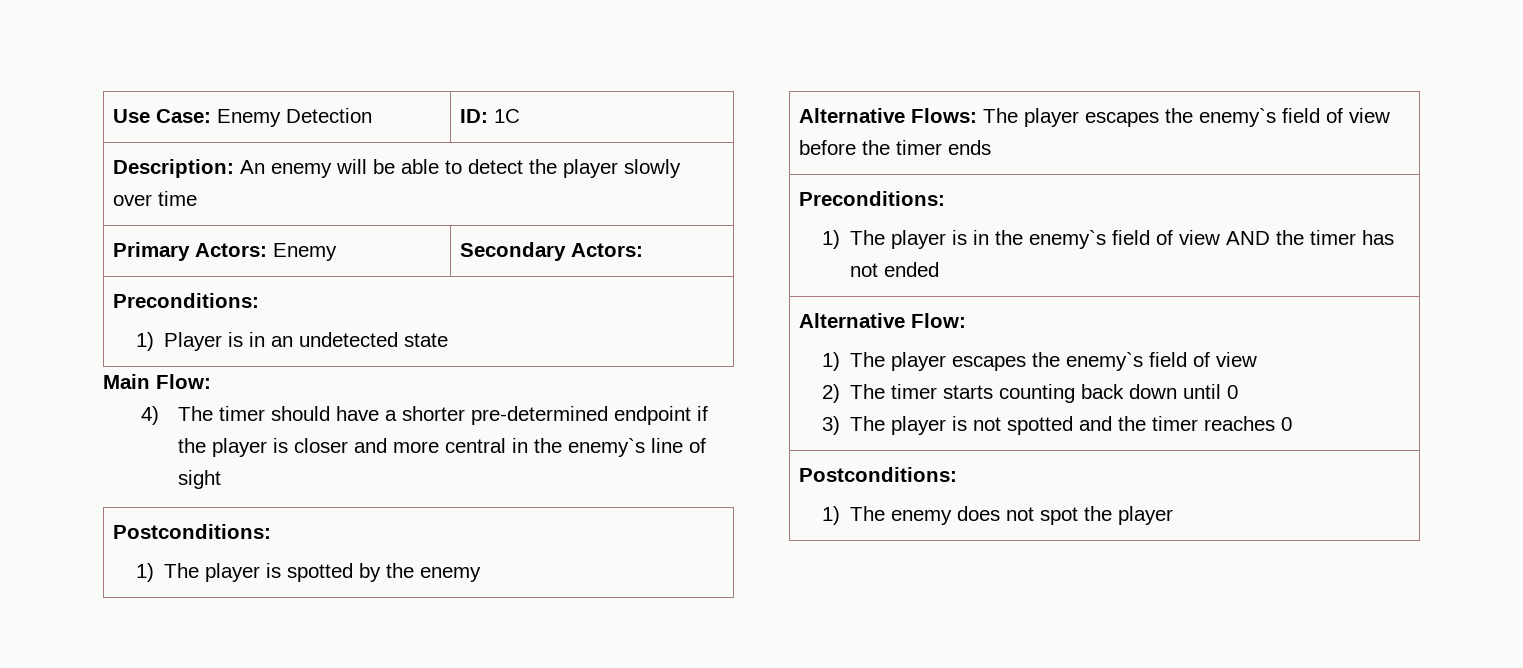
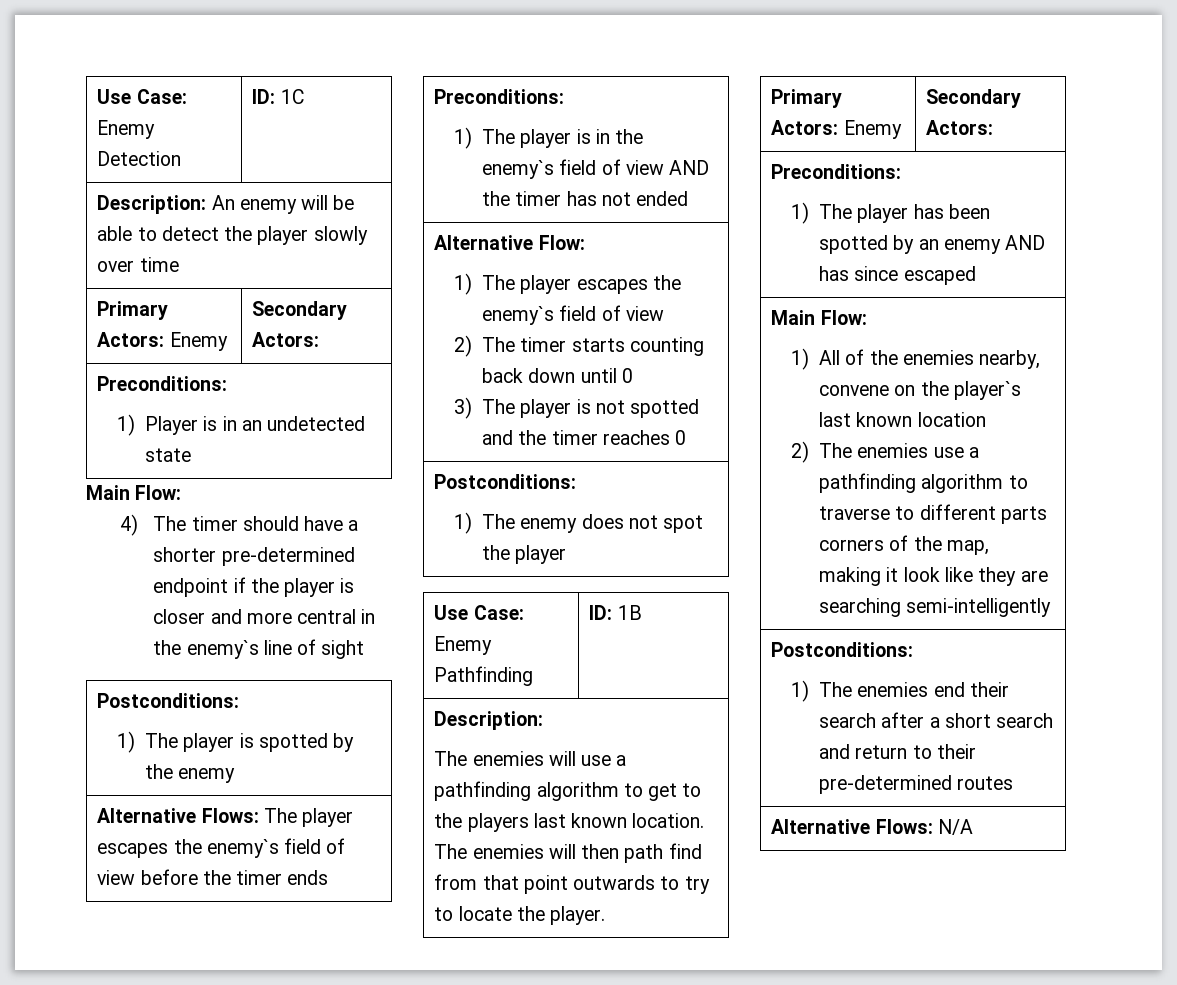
+ Use Case: Enemy Pathfinding | ID: 1B
+ Description:
+ The enemies will use a pathfinding algorithm to get to the players last known location. The enemies will then path find from that point outwards to try to locate the player.
+ Primary Actors: Enemy | Secondary Actors:
+ Preconditions:
+ 1) The player has been spotted by an enemy AND has since escaped
+ Main Flow:
+ 1) All of the enemies nearby, convene on the player`s last known location
+ 2) The enemies use a pathfinding algorithm to traverse to different parts corners of the map, making it look like they are searching semi-intelligently
+ Postconditions:
+ 1) The enemies end their search after a short search and return to their pre-determined routes
+ Alternative Flows: N/A

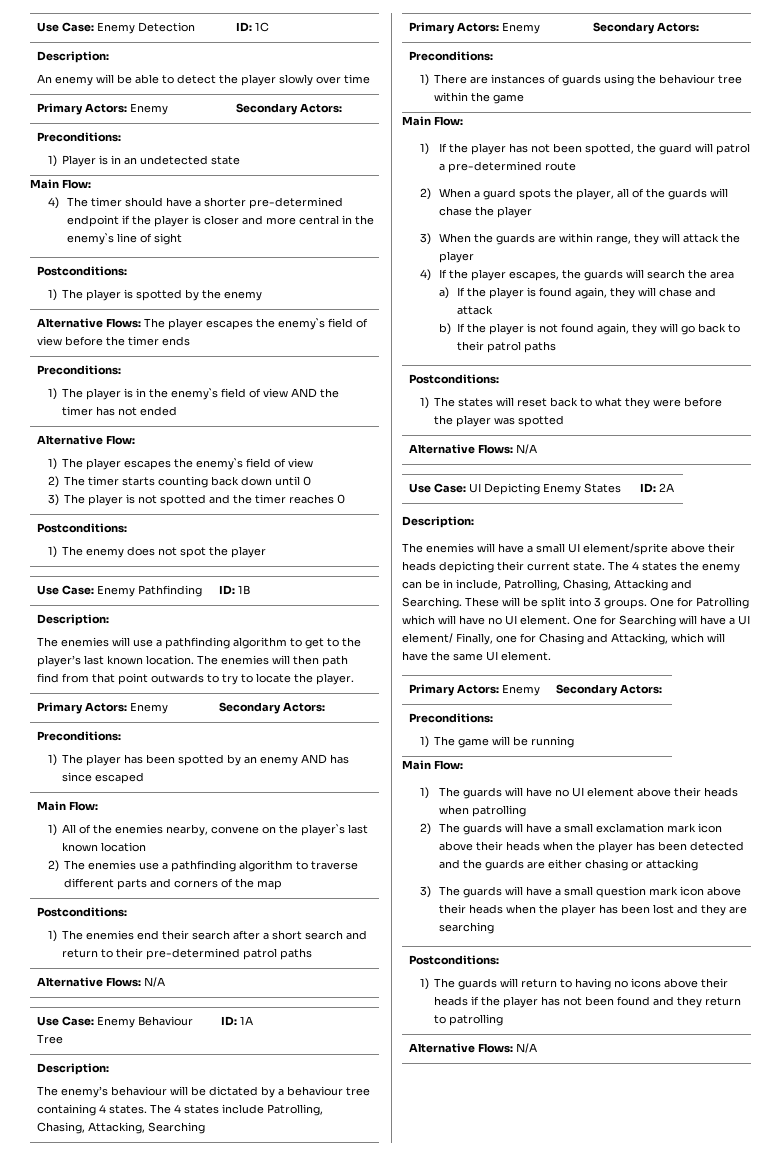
  Use Case: Enemy Detection | ID: 1C
- Description: An enemy will be able to detect the player slowly over time
+ Description:
+ An enemy will be able to detect the player slowly over time
  Use Case: Enemy Pathfinding | ID: 1B
  Description:
- The enemies will use a pathfinding algorithm to get to the players last known location. The enemies will then path find from that point outwards to try to locate the player.
+ The enemies will use a pathfinding algorithm to get to the player’s last known location. The enemies will then path find from that point outwards to try to locate the player.
  Primary Actors: Enemy | Secondary Actors:
  Preconditions:
  1) The player has been spotted by an enemy AND has since escaped
  Main Flow:
  1) All of the enemies nearby, convene on the player`s last known location
- 2) The enemies use a pathfinding algorithm to traverse to different parts corners of the map, making it look like they are searching semi-intelligently
+ 2) The enemies use a pathfinding algorithm to traverse different parts and corners of the map
  Postconditions:
- 1) The enemies end their search after a short search and return to their pre-determined routes
+ 1) The enemies end their search after a short search and return to their pre-determined patrol paths
+ Alternative Flows: N/A
+ Use Case: Enemy Behaviour Tree | ID: 1A
+ Description:
+ The enemy’s behaviour will be dictated by a behaviour tree containing 4 states. The 4 states include Patrolling, Chasing, Attacking, Searching
+ Primary Actors: Enemy | Secondary Actors:
+ Preconditions:
+ 1) There are instances of guards using the behaviour tree within the game
+ Main Flow:
+ 1) If the player has not been spotted, the guard will patrol a pre-determined route
+ 2) When a guard spots the player, all of the guards will chase the player
+ 3) When the guards are within range, they will attack the player
+ 4) If the player escapes, the guards will search the area
+ a) If the player is found again, they will chase and attack
+ b) If the player is not found again, they will go back to their patrol paths
+ Postconditions:
+ 1) The states will reset back to what they were before the player was spotted
+ Alternative Flows: N/A
+ Use Case: UI Depicting Enemy States | ID: 2A
+ Description:
+ The enemies will have a small UI element/sprite above their heads depicting their current state. The 4 states the enemy can be in include, Patrolling, Chasing, Attacking and Searching. These will be split into 3 groups. One for Patrolling which will have no UI element. One for Searching will have a UI element/ Finally, one for Chasing and Attacking, which will have the same UI element.
+ Primary Actors: Enemy | Secondary Actors:
+ Preconditions:
+ 1) The game will be running
+ Main Flow:
+ 1) The guards will have no UI element above their heads when patrolling
+ 2) The guards will have a small exclamation mark icon above their heads when the player has been detected and the guards are either chasing or attacking
+ 3) The guards will have a small question mark icon above their heads when the player has been lost and they are searching
+ Postconditions:
+ 1) The guards will return to having no icons above their heads if the player has not been found and they return to patrolling

